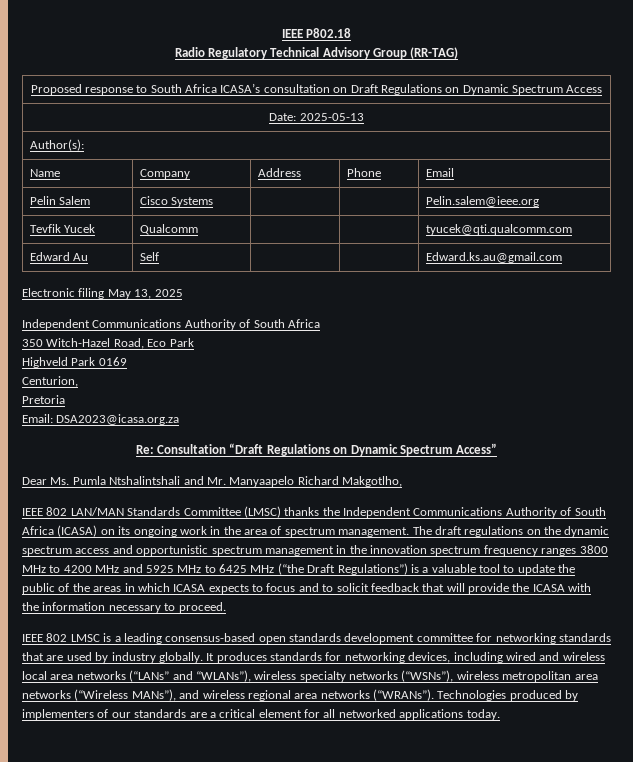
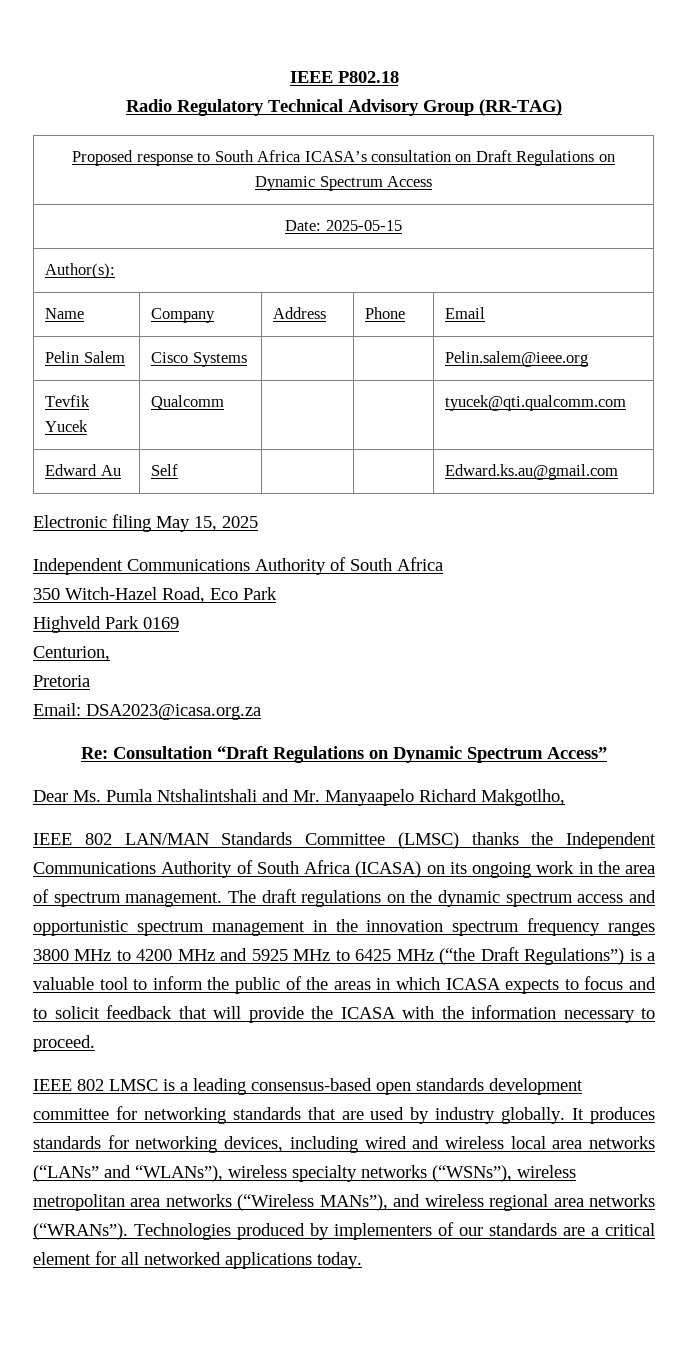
- Date: 2025-05-13
+ Date: 2025-05-15
- Electronic filing May 13, 2025
+ Electronic filing May 15, 2025
- The draft regulations on the dynamic spectrum access and opportunistic spectrum management in the innovation spectrum frequency ranges 3800 MHz to 4200 MHz and 5925 MHz to 6425 MHz (“the Draft Regulations”) is a valuable tool to update the public of the areas in which ICASA expects to focus and to solicit feedback that will provide the ICASA with the information necessary to proceed.
+ The draft regulations on the dynamic spectrum access and opportunistic spectrum management in the innovation spectrum frequency ranges 3800 MHz to 4200 MHz and 5925 MHz to 6425 MHz (“the Draft Regulations”) is a valuable tool to inform the public of the areas in which ICASA expects to focus and to solicit feedback that will provide the ICASA with the information necessary to proceed.

